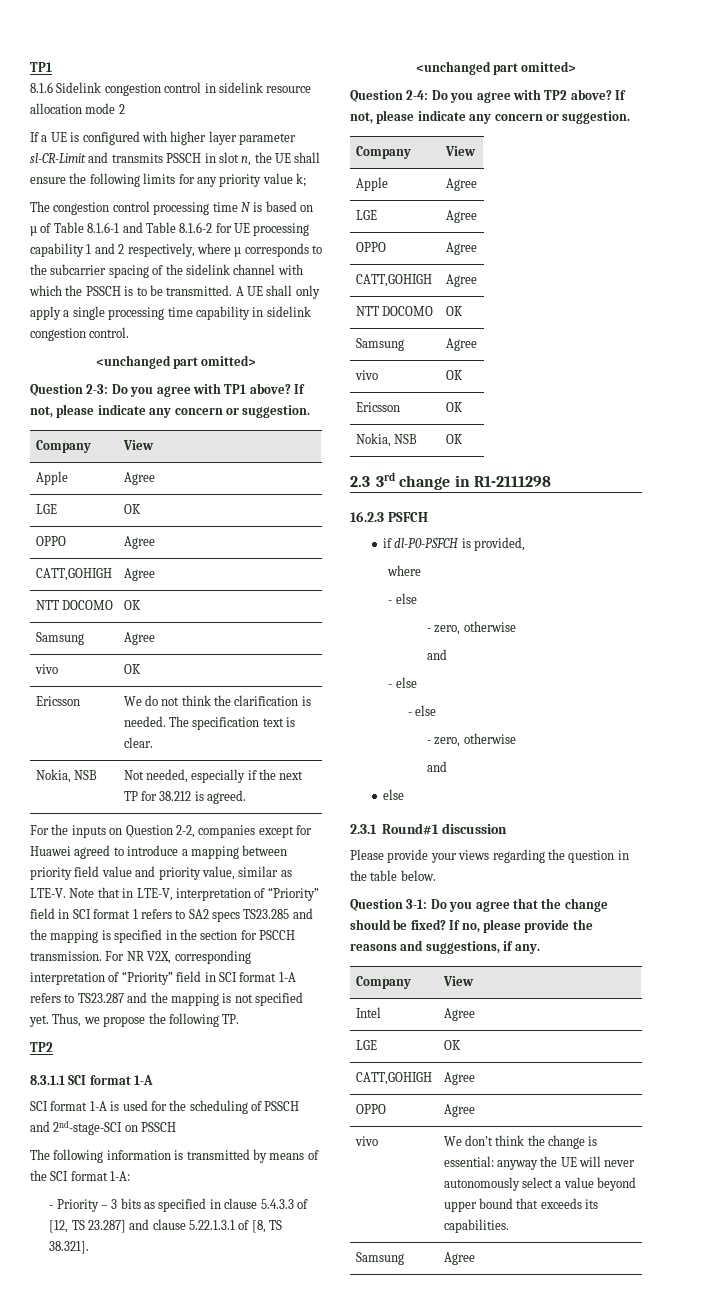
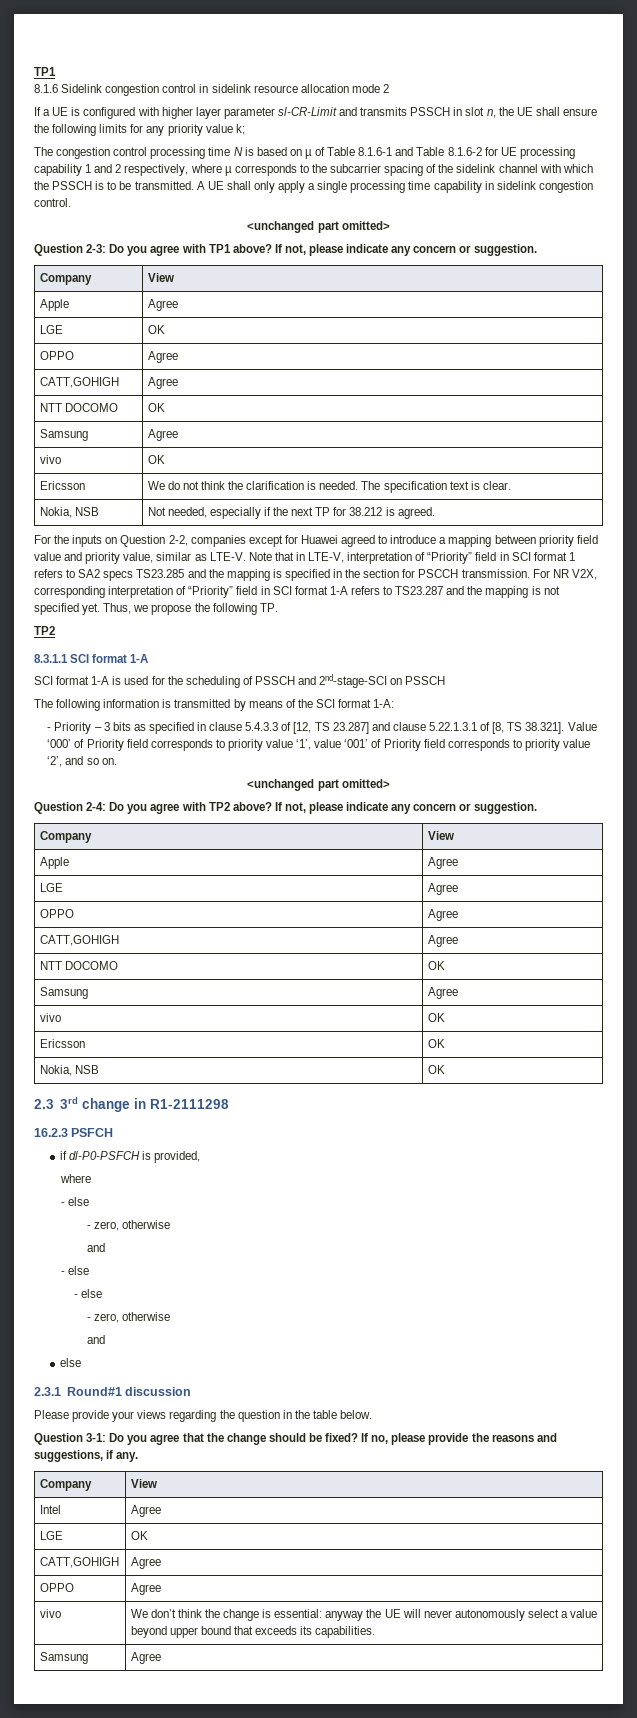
- - Priority – 3 bits as specified in clause 5.4.3.3 of [12, TS 23.287] and clause 5.22.1.3.1 of [8, TS 38.321].
+ - Priority – 3 bits as specified in clause 5.4.3.3 of [12, TS 23.287] and clause 5.22.1.3.1 of [8, TS 38.321]. Value ‘000’ of Priority field corresponds to priority value ‘1’, value ‘001’ of Priority field corresponds to priority value ‘2’, and so on.

